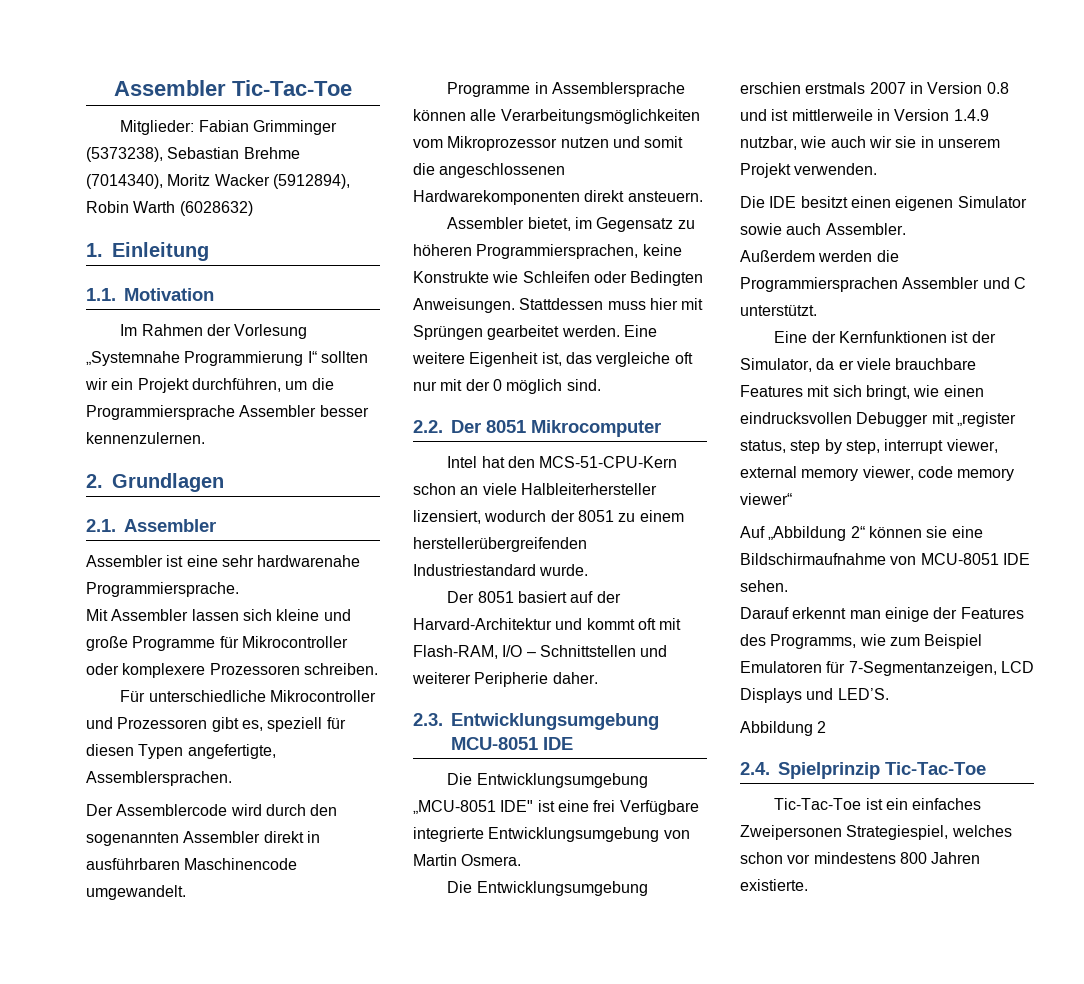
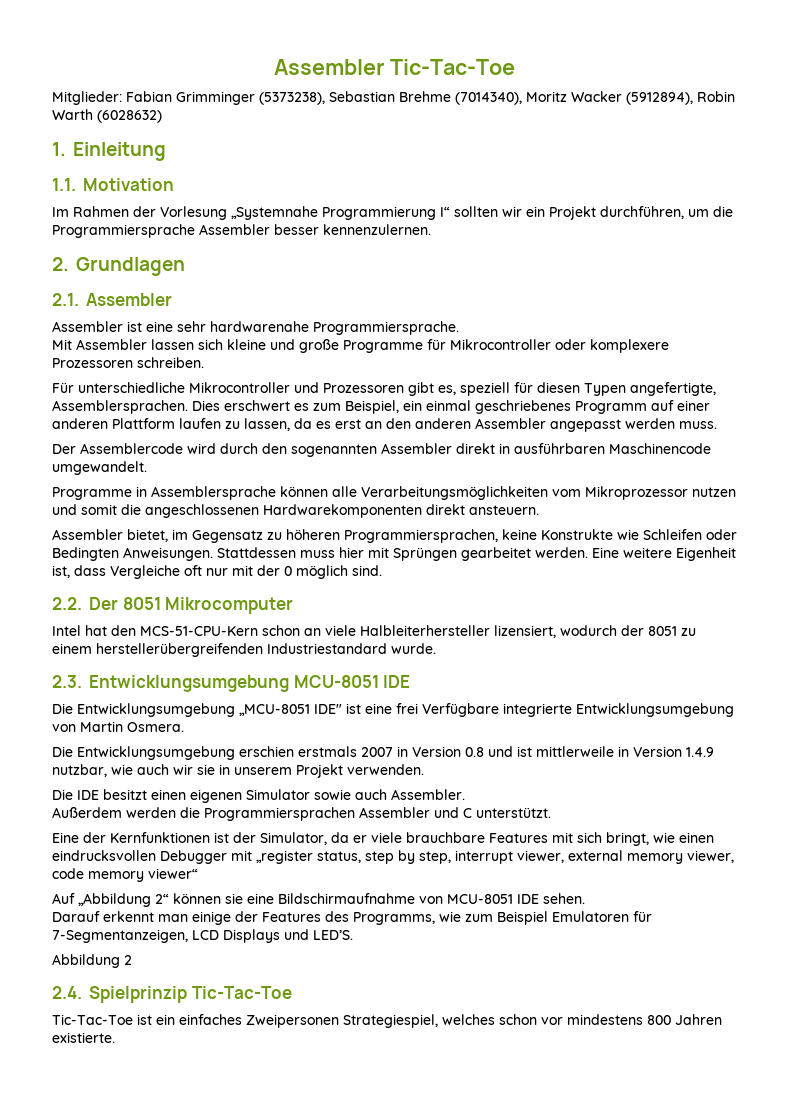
+ Dies erschwert es zum Beispiel, ein einmal geschriebenes Programm auf einer anderen Plattform laufen zu lassen, da es erst an den anderen Assembler angepasst werden muss.
- Eine weitere Eigenheit ist, das vergleiche oft nur mit der 0 möglich sind.
+ Eine weitere Eigenheit ist, dass Vergleiche oft nur mit der 0 möglich sind.
- Der 8051 basiert auf der Harvard-Architektur und kommt oft mit Flash-RAM, I/O – Schnittstellen und weiterer Peripherie daher.

